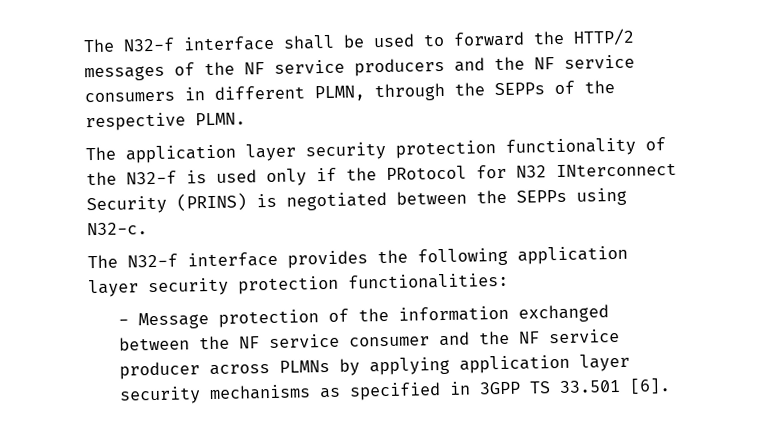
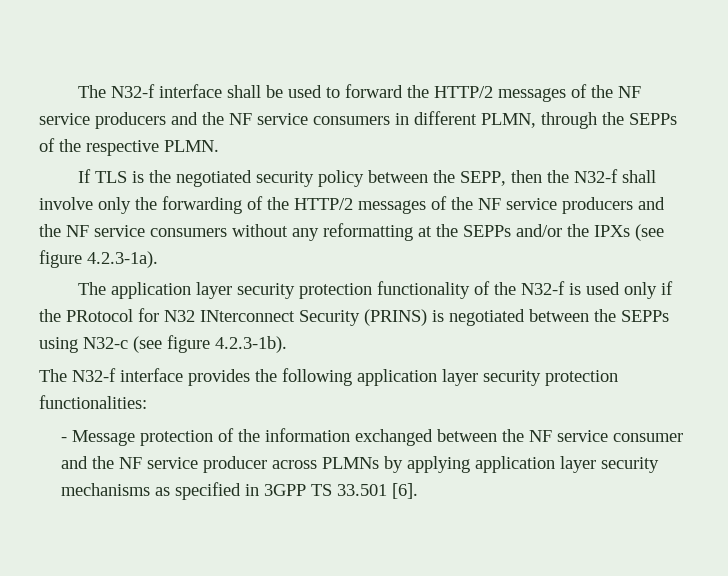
+ If TLS is the negotiated security policy between the SEPP, then the N32-f shall involve only the forwarding of the HTTP/2 messages of the NF service producers and the NF service consumers without any reformatting at the SEPPs and/or the IPXs (see figure 4.2.3-1a).
- The application layer security protection functionality of the N32-f is used only if the PRotocol for N32 INterconnect Security (PRINS) is negotiated between the SEPPs using N32-c.
+ The application layer security protection functionality of the N32-f is used only if the PRotocol for N32 INterconnect Security (PRINS) is negotiated between the SEPPs using N32-c (see figure 4.2.3-1b).

